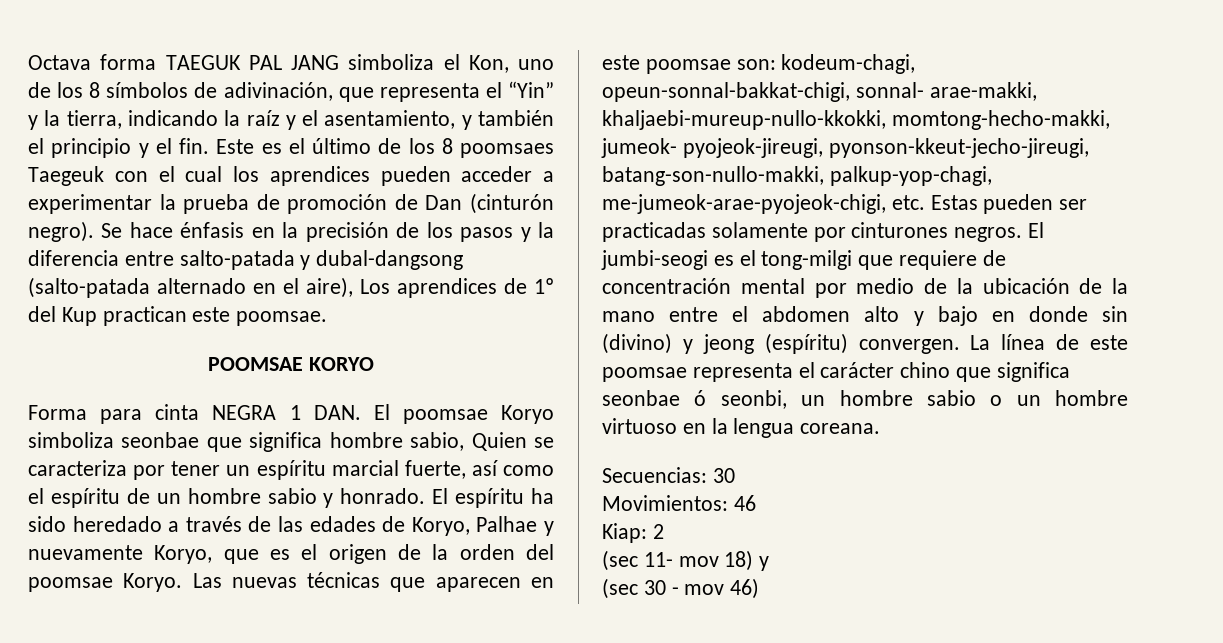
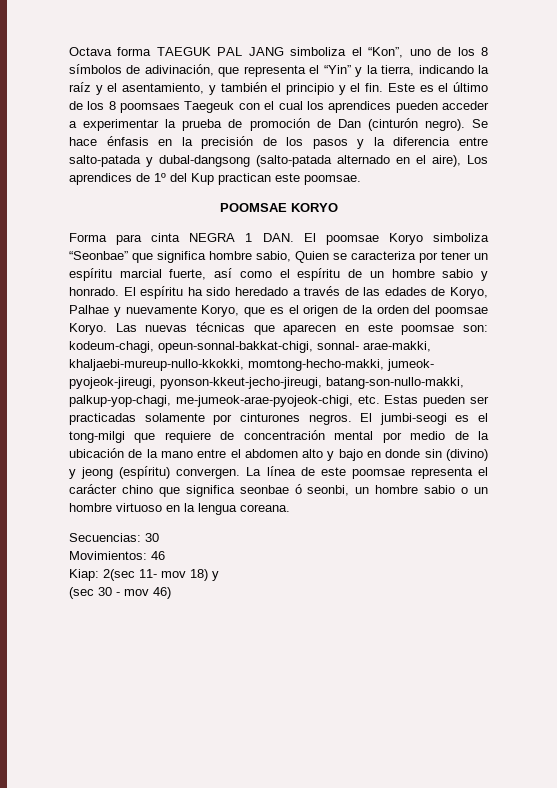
- Octava forma TAEGUK PAL JANG simboliza el Kon, uno de los 8 símbolos de adivinación, que representa el “Yin” y la tierra, indicando la raíz y el asentamiento, y también el principio y el fin.
+ Octava forma TAEGUK PAL JANG simboliza el “Kon”, uno de los 8 símbolos de adivinación, que representa el “Yin” y la tierra, indicando la raíz y el asentamiento, y también el principio y el fin.
- Forma para cinta NEGRA 1 DAN. El poomsae Koryo simboliza seonbae que significa hombre sabio, Quien se caracteriza por tener un espíritu marcial fuerte, así como el espíritu de un hombre sabio y honrado.
+ Forma para cinta NEGRA 1 DAN. El poomsae Koryo simboliza “Seonbae” que significa hombre sabio, Quien se caracteriza por tener un espíritu marcial fuerte, así como el espíritu de un hombre sabio y honrado.
- Kiap: 2
- (sec 11- mov 18) y
+ Kiap: 2(sec 11- mov 18) y

